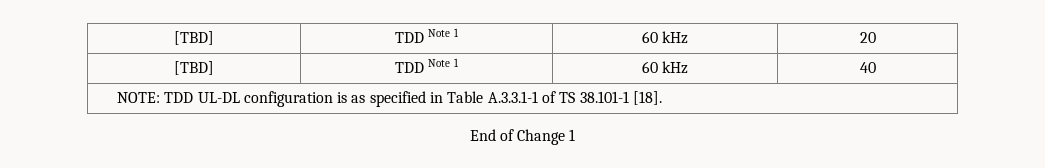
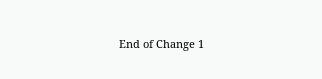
- [TBD] | TDD Note 1 | 60 kHz | 20
- [TBD] | TDD Note 1 | 60 kHz | 40
- NOTE: TDD UL-DL configuration is as specified in Table A.3.3.1-1 of TS 38.101-1 [18].

